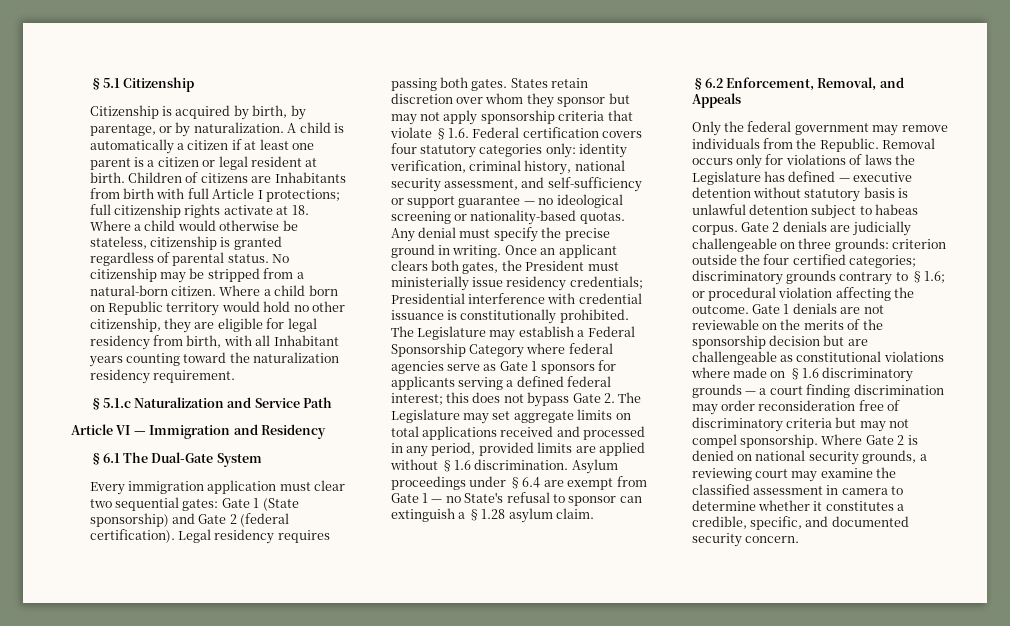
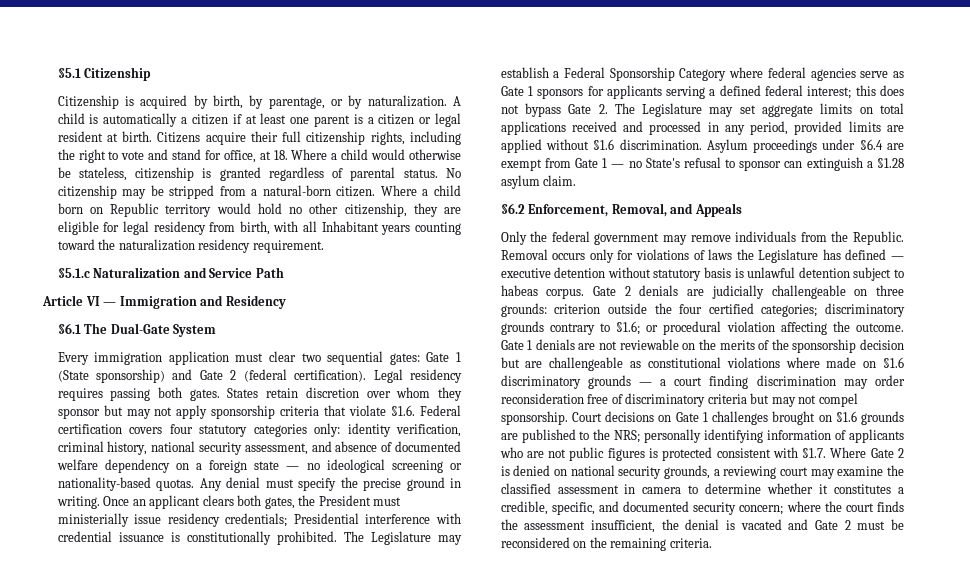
- Children of citizens are Inhabitants from birth with full Article I protections; full citizenship rights activate at 18. Where a child would otherwise be stateless, citizenship is granted regardless of parental status.
+ Citizens acquire their full citizenship rights, including the right to vote and stand for office, at 18. Where a child would otherwise be stateless, citizenship is granted regardless of parental status.
- States retain discretion over whom they sponsor but may not apply sponsorship criteria that violate §1.6. Federal certification covers four statutory categories only: identity verification, criminal history, national security assessment, and self-sufficiency or support guarantee — no ideological screening or nationality-based quotas.
+ States retain discretion over whom they sponsor but may not apply sponsorship criteria that violate §1.6. Federal certification covers four statutory categories only: identity verification, criminal history, national security assessment, and absence of documented welfare dependency on a foreign state — no ideological screening or nationality-based quotas.
- Where Gate 2 is denied on national security grounds, a reviewing court may examine the classified assessment in camera to determine whether it constitutes a credible, specific, and documented security concern.
+ Court decisions on Gate 1 challenges brought on §1.6 grounds are published to the NRS; personally identifying information of applicants who are not public figures is protected consistent with §1.7. Where Gate 2 is denied on national security grounds, a reviewing court may examine the classified assessment in camera to determine whether it constitutes a credible, specific, and documented security concern; where the court finds the assessment insufficient, the denial is vacated and Gate 2 must be reconsidered on the remaining criteria.

